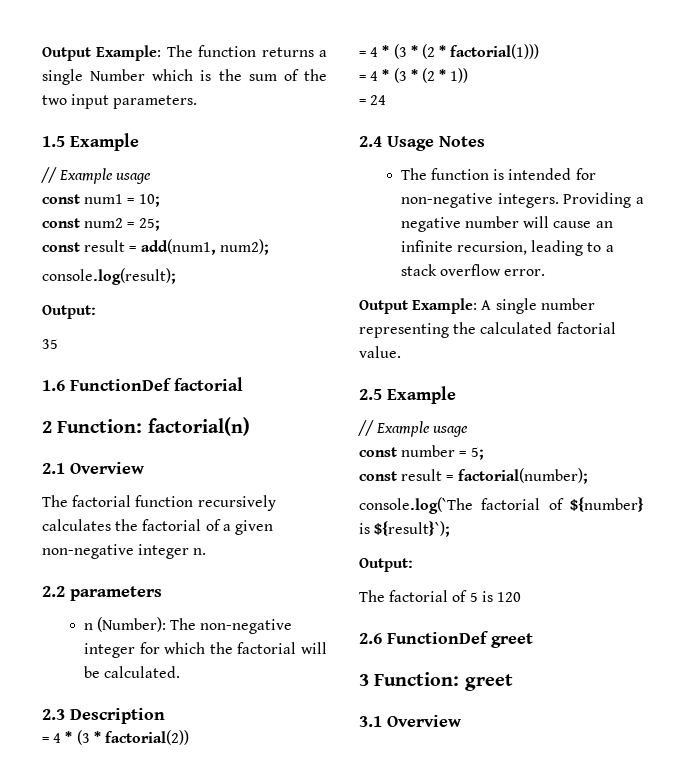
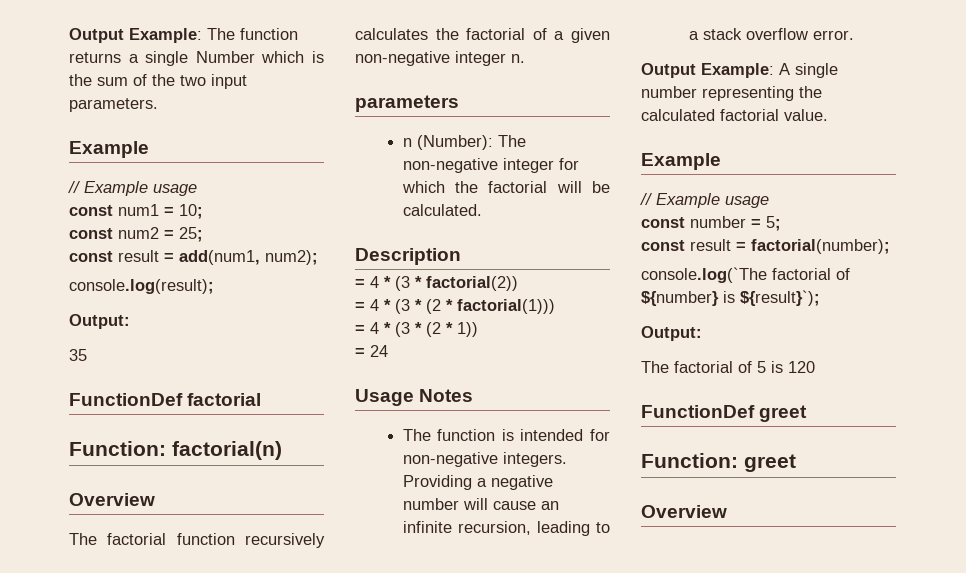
  Output Example: The function returns a single Number which is the sum of the two input parameters.
- 1.5 Example
+ Example
- 1.6 FunctionDef factorial
+ FunctionDef factorial
- 2 Function: factorial(n)
- 2.1 Overview
+ Function: factorial(n)
+ Overview
- 2.2 parameters
+ parameters
- 2.3 Description
+ Description
- 2.4 Usage Notes
+ Usage Notes
  Output Example: A single number representing the calculated factorial value.
- 2.5 Example
+ Example
- 2.6 FunctionDef greet
+ FunctionDef greet
- 3 Function: greet
- 3.1 Overview
+ Function: greet
+ Overview

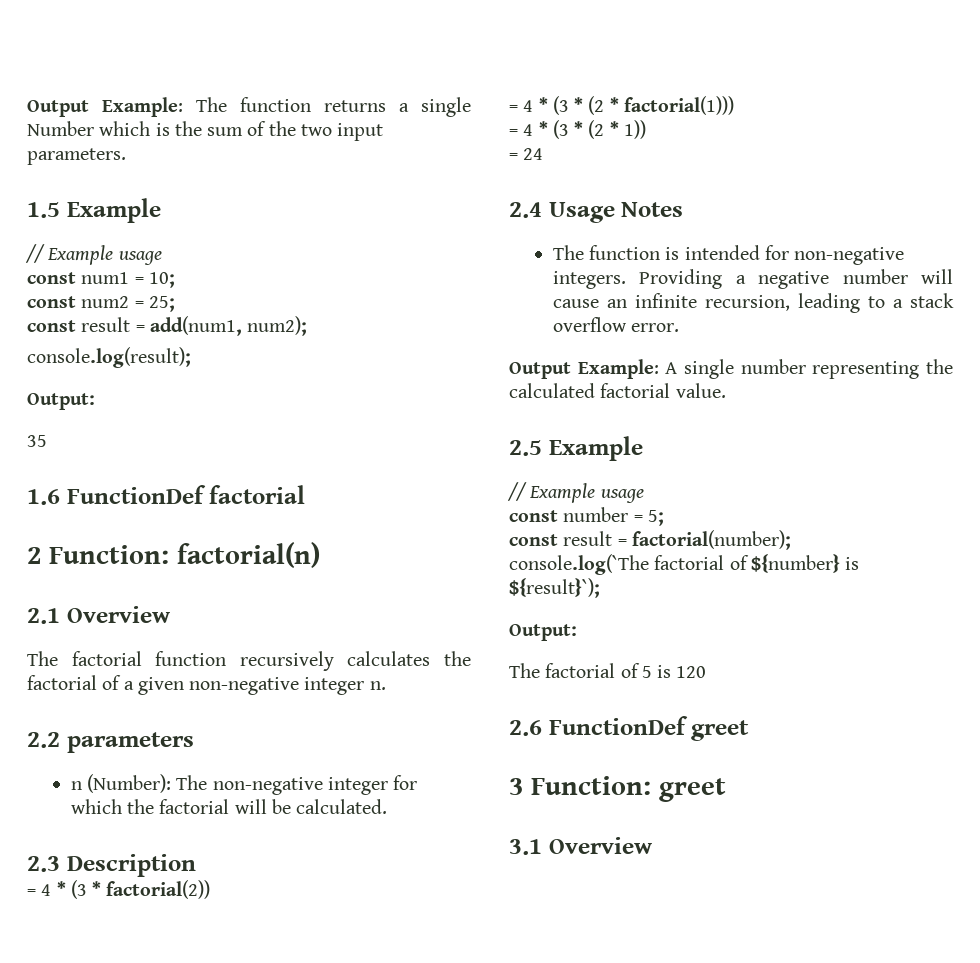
  Output Example: The function returns a single Number which is the sum of the two input parameters.
- Example
+ 1.5 Example
- FunctionDef factorial
+ 1.6 FunctionDef factorial
- Function: factorial(n)
- Overview
+ 2 Function: factorial(n)
+ 2.1 Overview
- parameters
+ 2.2 parameters
- Description
+ 2.3 Description
- Usage Notes
+ 2.4 Usage Notes
  Output Example: A single number representing the calculated factorial value.
- Example
+ 2.5 Example
- FunctionDef greet
+ 2.6 FunctionDef greet
- Function: greet
- Overview
+ 3 Function: greet
+ 3.1 Overview

